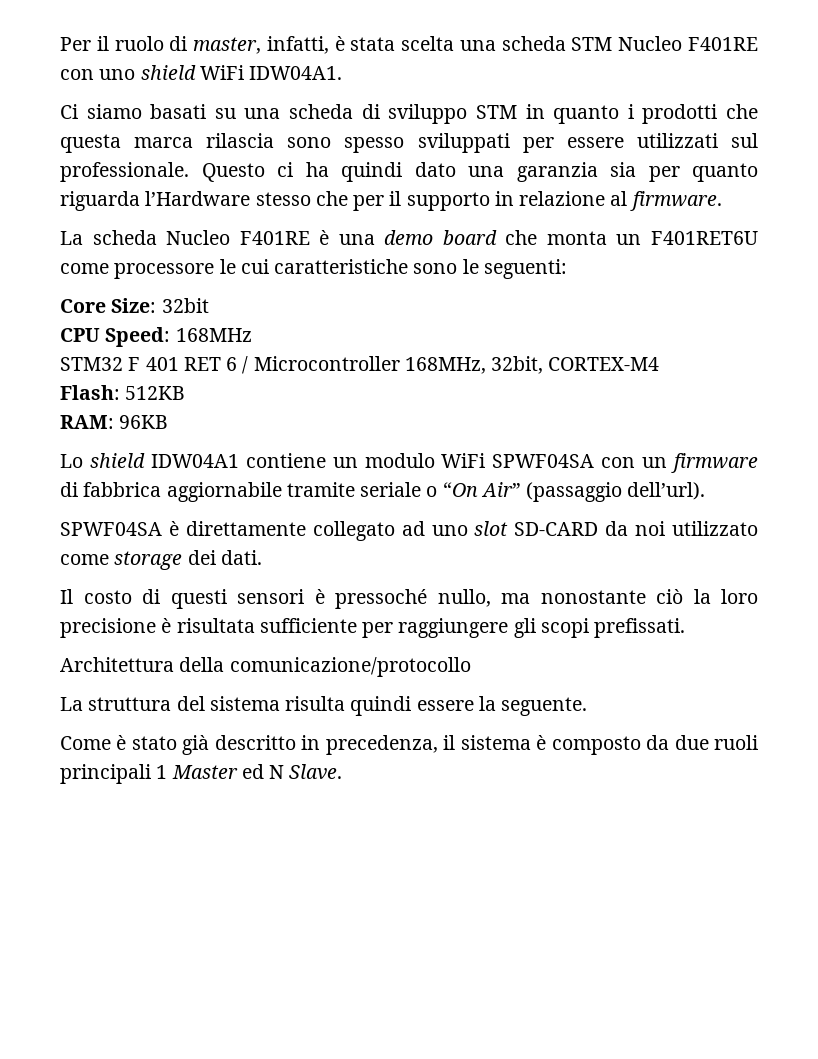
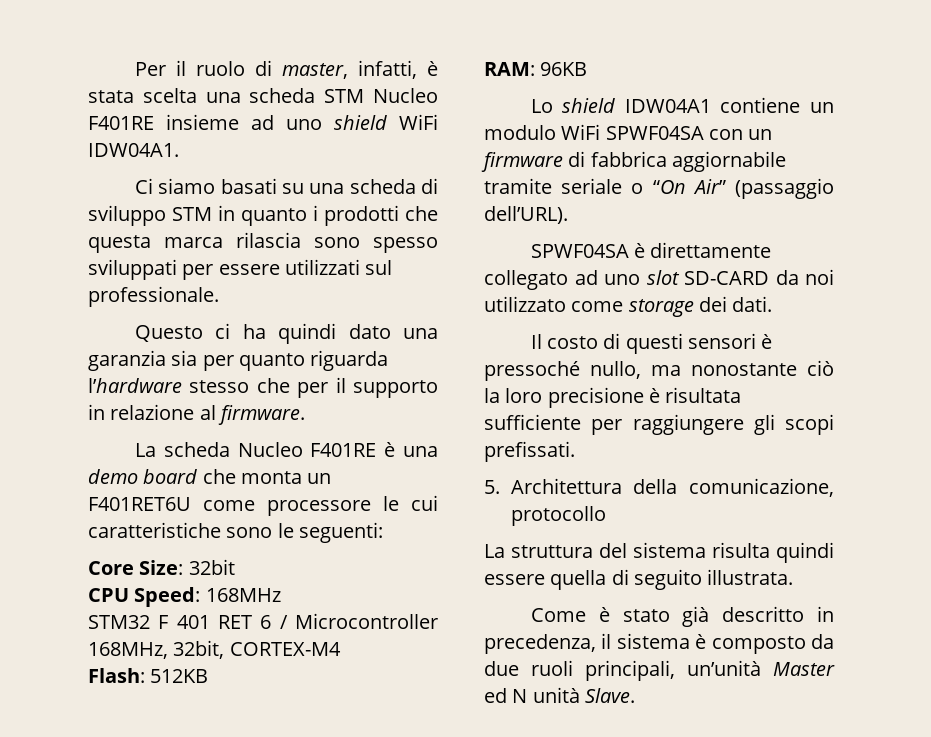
- Per il ruolo di master, infatti, è stata scelta una scheda STM Nucleo F401RE con uno shield WiFi IDW04A1.
+ Per il ruolo di master, infatti, è stata scelta una scheda STM Nucleo F401RE insieme ad uno shield WiFi IDW04A1.
- Ci siamo basati su una scheda di sviluppo STM in quanto i prodotti che questa marca rilascia sono spesso sviluppati per essere utilizzati sul professionale. Questo ci ha quindi dato una garanzia sia per quanto riguarda l’Hardware stesso che per il supporto in relazione al firmware.
+ Ci siamo basati su una scheda di sviluppo STM in quanto i prodotti che questa marca rilascia sono spesso sviluppati per essere utilizzati sul professionale.
+ Questo ci ha quindi dato una garanzia sia per quanto riguarda l’hardware stesso che per il supporto in relazione al firmware.
- Lo shield IDW04A1 contiene un modulo WiFi SPWF04SA con un firmware di fabbrica aggiornabile tramite seriale o “On Air” (passaggio dell’url).
+ Lo shield IDW04A1 contiene un modulo WiFi SPWF04SA con un firmware di fabbrica aggiornabile tramite seriale o “On Air” (passaggio dell’URL).
- Architettura della comunicazione/protocollo
+ 5. Architettura della comunicazione, protocollo
- La struttura del sistema risulta quindi essere la seguente.
+ La struttura del sistema risulta quindi essere quella di seguito illustrata.
- Come è stato già descritto in precedenza, il sistema è composto da due ruoli principali 1 Master ed N Slave.
+ Come è stato già descritto in precedenza, il sistema è composto da due ruoli principali, un’unità Master ed N unità Slave.

